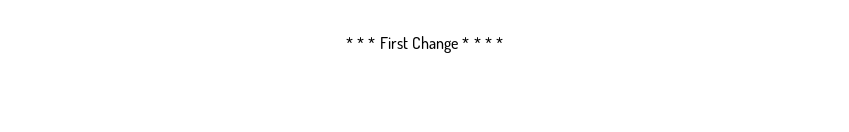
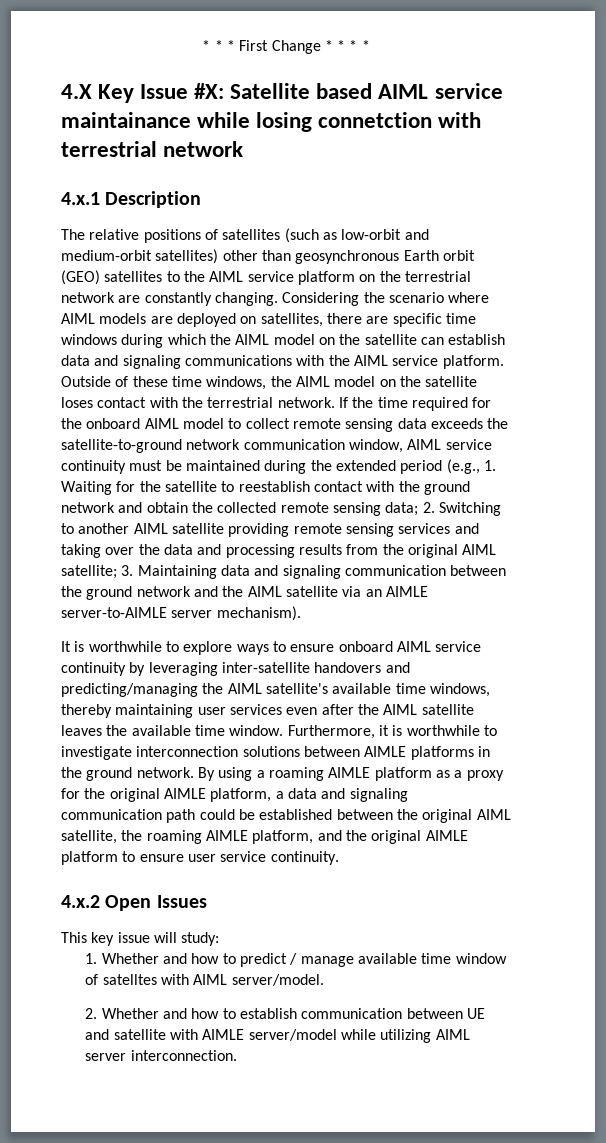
+ 4.X Key Issue #X: Satellite based AIML service maintainance while losing connetction with terrestrial network
+ 4.x.1 Description
+ The relative positions of satellites (such as low-orbit and medium-orbit satellites) other than geosynchronous Earth orbit (GEO) satellites to the AIML service platform on the terrestrial network are constantly changing. Considering the scenario where AIML models are deployed on satellites, there are specific time windows during which the AIML model on the satellite can establish data and signaling communications with the AIML service platform. Outside of these time windows, the AIML model on the satellite loses contact with the terrestrial network. If the time required for the onboard AIML model to collect remote sensing data exceeds the satellite-to-ground network communication window, AIML service continuity must be maintained during the extended period (e.g., 1. Waiting for the satellite to reestablish contact with the ground network and obtain the collected remote sensing data; 2. Switching to another AIML satellite providing remote sensing services and taking over the data and processing results from the original AIML satellite; 3. Maintaining data and signaling communication between the ground network and the AIML satellite via an AIMLE server-to-AIMLE server mechanism).
+ It is worthwhile to explore ways to ensure onboard AIML service continuity by leveraging inter-satellite handovers and predicting/managing the AIML satellite's available time windows, thereby maintaining user services even after the AIML satellite leaves the available time window. Furthermore, it is worthwhile to investigate interconnection solutions between AIMLE platforms in the ground network. By using a roaming AIMLE platform as a proxy for the original AIMLE platform, a data and signaling communication path could be established between the original AIML satellite, the roaming AIMLE platform, and the original AIMLE platform to ensure user service continuity.
+ 4.x.2 Open Issues
+ This key issue will study:
+ 1. Whether and how to predict / manage available time window of satelltes with AIML server/model.
+ 2. Whether and how to establish communication between UE and satellite with AIMLE server/model while utilizing AIML server interconnection.

